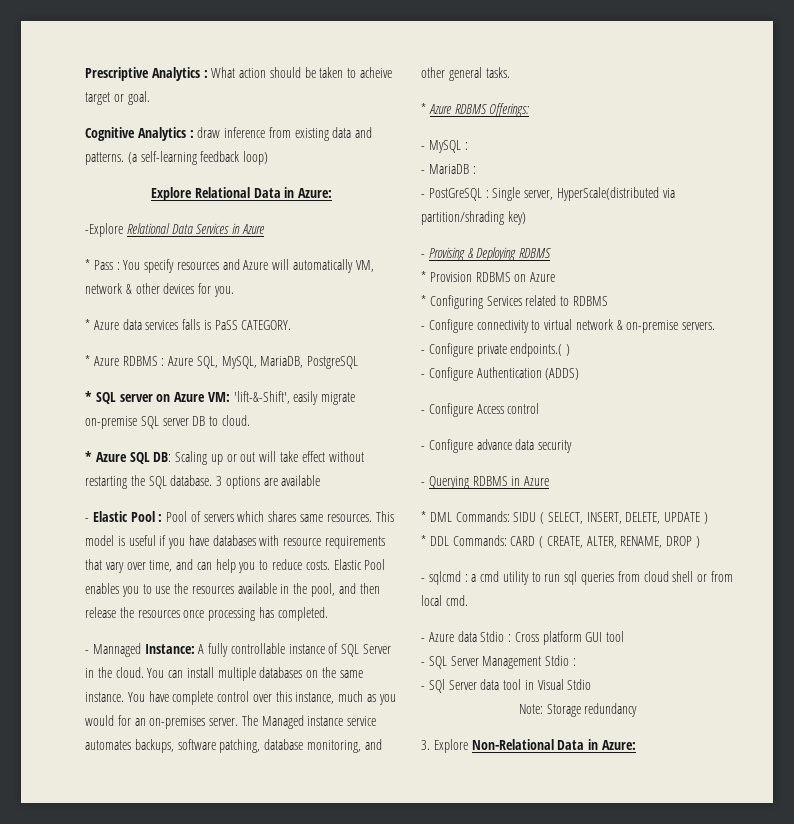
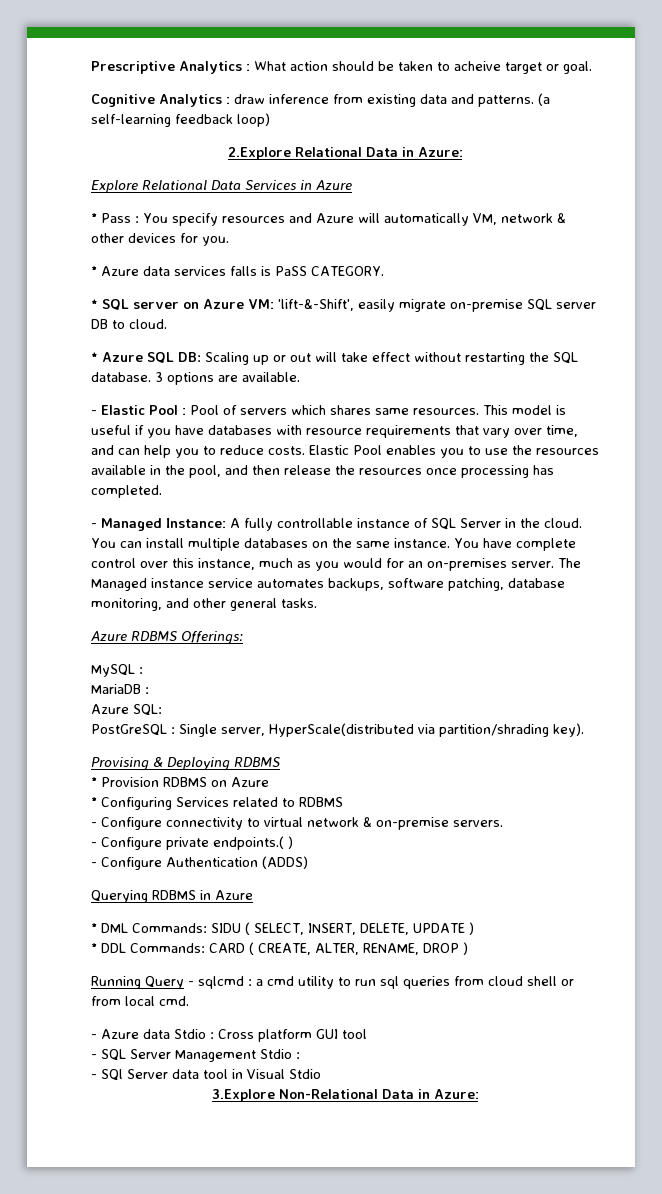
- Explore Relational Data in Azure:
+ 2.Explore Relational Data in Azure:
- -Explore Relational Data Services in Azure
+ Explore Relational Data Services in Azure
- * Azure RDBMS : Azure SQL, MySQL, MariaDB, PostgreSQL
- 3 options are available
+ 3 options are available.
- - Mannaged Instance: A fully controllable instance of SQL Server in the cloud.
+ - Managed Instance: A fully controllable instance of SQL Server in the cloud.
- * Azure RDBMS Offerings:
+ Azure RDBMS Offerings:
- - MySQL :
+ MySQL :
- - MariaDB :
+ MariaDB :
- - PostGreSQL : Single server, HyperScale(distributed via partition/shrading key)
- - Provising & Deploying RDBMS
+ Azure SQL:
+ PostGreSQL : Single server, HyperScale(distributed via partition/shrading key).
+ Provising & Deploying RDBMS
- - Configure Access control
- - Configure advance data security
- - Querying RDBMS in Azure
+ Querying RDBMS in Azure
- - sqlcmd : a cmd utility to run sql queries from cloud shell or from local cmd.
+ Running Query - sqlcmd : a cmd utility to run sql queries from cloud shell or from local cmd.
- Note: Storage redundancy
- 3. Explore Non-Relational Data in Azure:
+ 3.Explore Non-Relational Data in Azure:

